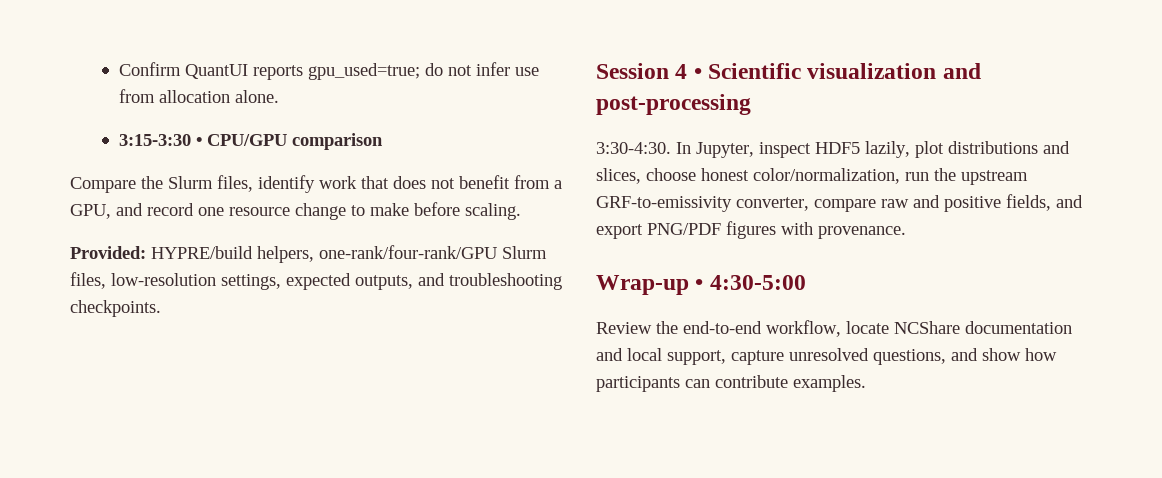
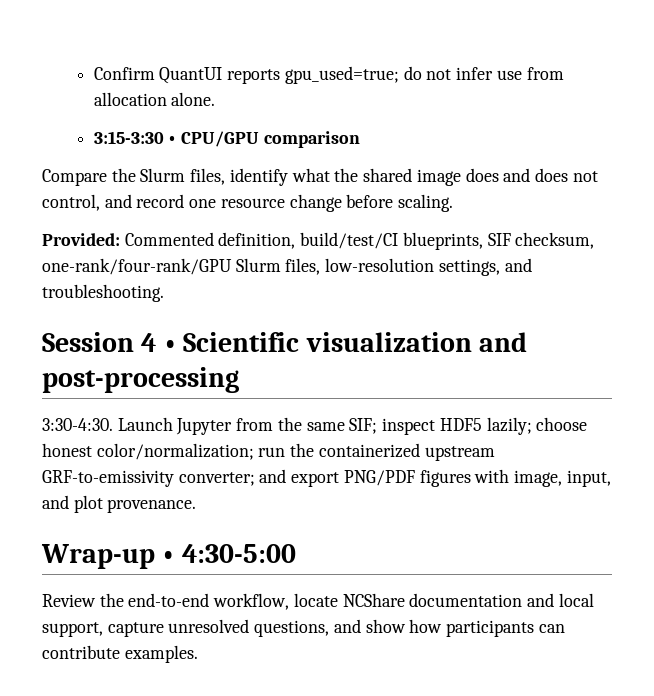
- Compare the Slurm files, identify work that does not benefit from a GPU, and record one resource change to make before scaling.
+ Compare the Slurm files, identify what the shared image does and does not control, and record one resource change before scaling.
- Provided: HYPRE/build helpers, one-rank/four-rank/GPU Slurm files, low-resolution settings, expected outputs, and troubleshooting checkpoints.
+ Provided: Commented definition, build/test/CI blueprints, SIF checksum, one-rank/four-rank/GPU Slurm files, low-resolution settings, and troubleshooting.
- In Jupyter, inspect HDF5 lazily, plot distributions and slices, choose honest color/normalization, run the upstream GRF-to-emissivity converter, compare raw and positive fields, and export PNG/PDF figures with provenance.
+ Launch Jupyter from the same SIF; inspect HDF5 lazily; choose honest color/normalization; run the containerized upstream GRF-to-emissivity converter; and export PNG/PDF figures with image, input, and plot provenance.

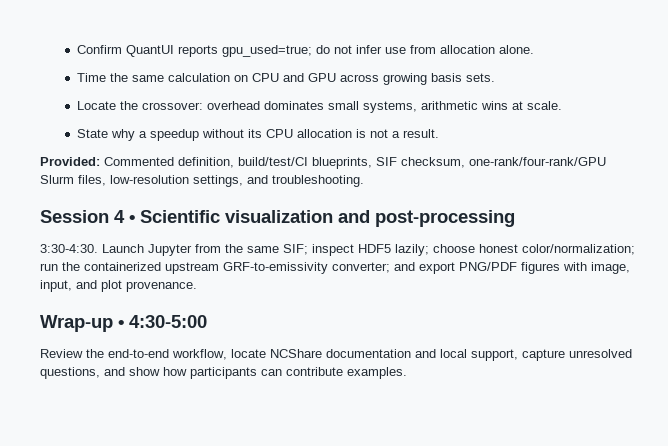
- 3:15-3:30 • CPU/GPU comparison
- Compare the Slurm files, identify what the shared image does and does not control, and record one resource change before scaling.
+ Time the same calculation on CPU and GPU across growing basis sets.
+ Locate the crossover: overhead dominates small systems, arithmetic wins at scale.
+ State why a speedup without its CPU allocation is not a result.

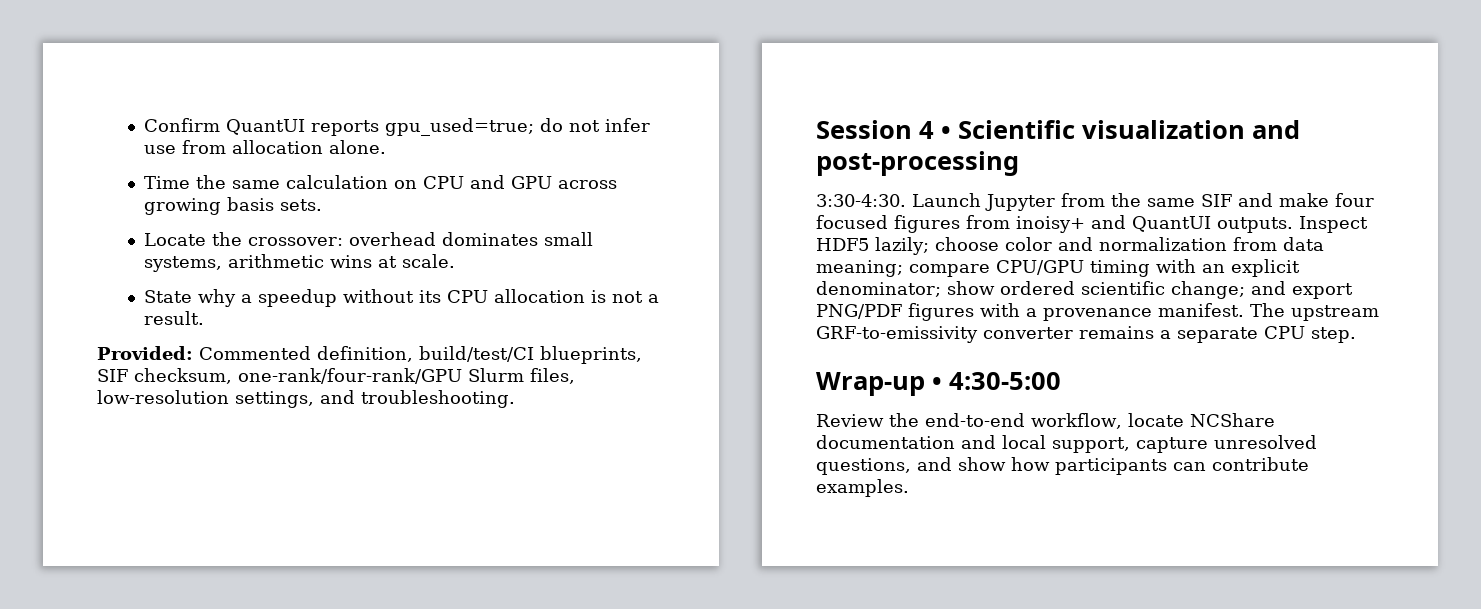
- Launch Jupyter from the same SIF; inspect HDF5 lazily; choose honest color/normalization; run the containerized upstream GRF-to-emissivity converter; and export PNG/PDF figures with image, input, and plot provenance.
+ Launch Jupyter from the same SIF and make four focused figures from inoisy+ and QuantUI outputs. Inspect HDF5 lazily; choose color and normalization from data meaning; compare CPU/GPU timing with an explicit denominator; show ordered scientific change; and export PNG/PDF figures with a provenance manifest. The upstream GRF-to-emissivity converter remains a separate CPU step.

